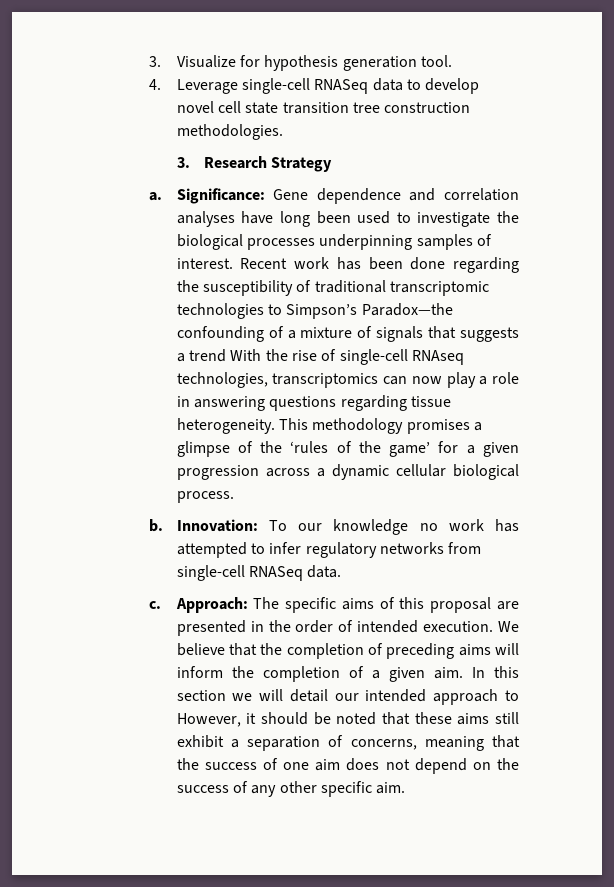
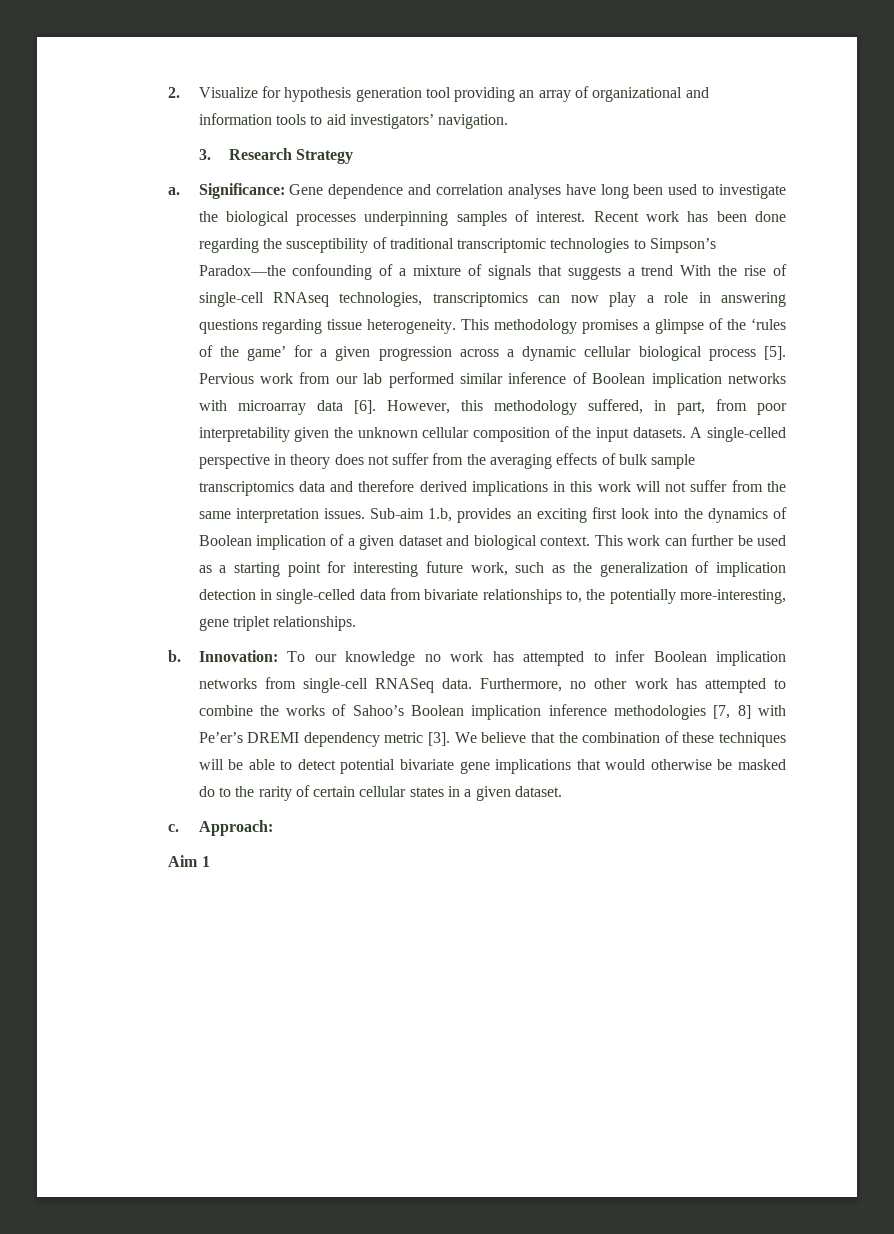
- 3. Visualize for hypothesis generation tool.
- 4. Leverage single-cell RNASeq data to develop novel cell state transition tree construction methodologies.
+ 2. Visualize for hypothesis generation tool providing an array of organizational and information tools to aid investigators’ navigation.
- This methodology promises a glimpse of the ‘rules of the game’ for a given progression across a dynamic cellular biological process.
+ This methodology promises a glimpse of the ‘rules of the game’ for a given progression across a dynamic cellular biological process [5]. Pervious work from our lab performed similar inference of Boolean implication networks with microarray data [6]. However, this methodology suffered, in part, from poor interpretability given the unknown cellular composition of the input datasets. A single-celled perspective in theory does not suffer from the averaging effects of bulk sample transcriptomics data and therefore derived implications in this work will not suffer from the same interpretation issues. Sub-aim 1.b, provides an exciting first look into the dynamics of Boolean implication of a given dataset and biological context. This work can further be used as a starting point for interesting future work, such as the generalization of implication detection in single-celled data from bivariate relationships to, the potentially more-interesting, gene triplet relationships.
- Innovation: To our knowledge no work has attempted to infer regulatory networks from single-cell RNASeq data.
- c. Approach: The specific aims of this proposal are presented in the order of intended execution. We believe that the completion of preceding aims will inform the completion of a given aim. In this section we will detail our intended approach to However, it should be noted that these aims still exhibit a separation of concerns, meaning that the success of one aim does not depend on the success of any other specific aim.
+ Innovation: To our knowledge no work has attempted to infer Boolean implication networks from single-cell RNASeq data. Furthermore, no other work has attempted to combine the works of Sahoo’s Boolean implication inference methodologies [7, 8] with Pe’er’s DREMI dependency metric [3]. We believe that the combination of these techniques will be able to detect potential bivariate gene implications that would otherwise be masked do to the rarity of certain cellular states in a given dataset.
+ c. Approach:
+ Aim 1

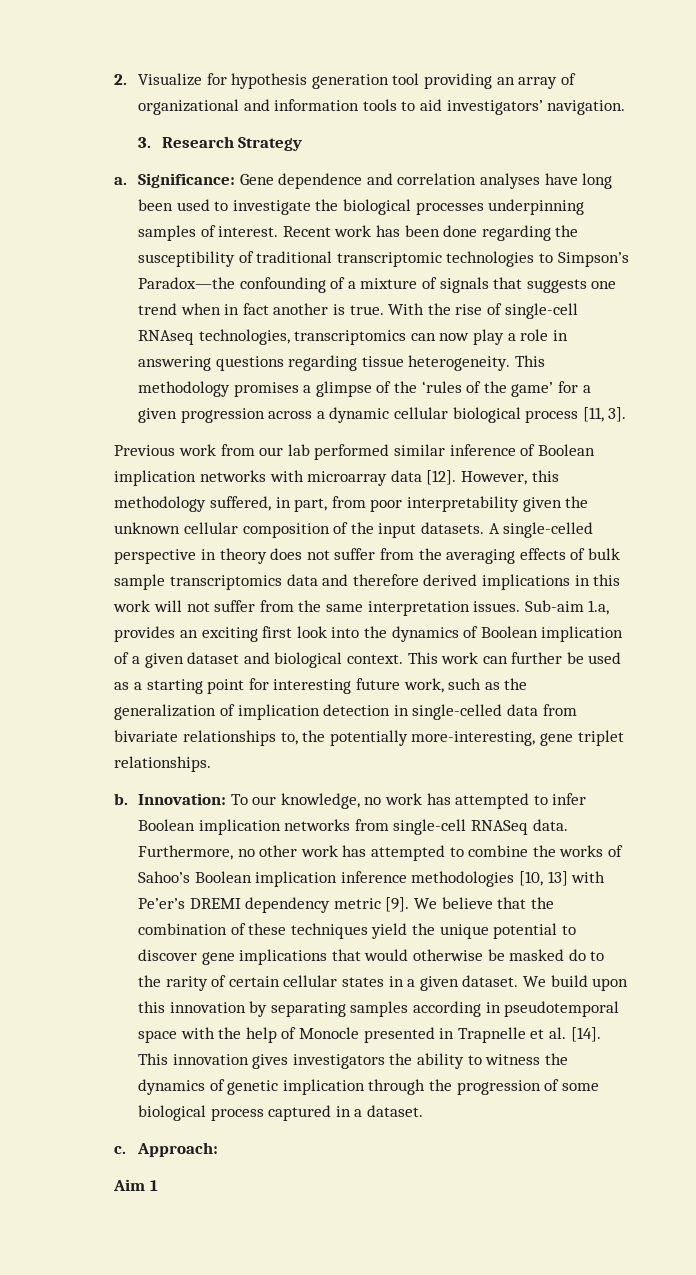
- Recent work has been done regarding the susceptibility of traditional transcriptomic technologies to Simpson’s Paradox—the confounding of a mixture of signals that suggests a trend With the rise of single-cell RNAseq technologies, transcriptomics can now play a role in answering questions regarding tissue heterogeneity.
+ Recent work has been done regarding the susceptibility of traditional transcriptomic technologies to Simpson’s Paradox—the confounding of a mixture of signals that suggests one trend when in fact another is true. With the rise of single-cell RNAseq technologies, transcriptomics can now play a role in answering questions regarding tissue heterogeneity.
- This methodology promises a glimpse of the ‘rules of the game’ for a given progression across a dynamic cellular biological process [5]. Pervious work from our lab performed similar inference of Boolean implication networks with microarray data [6].
+ This methodology promises a glimpse of the ‘rules of the game’ for a given progression across a dynamic cellular biological process [11, 3].
+ Previous work from our lab performed similar inference of Boolean implication networks with microarray data [12].
- Sub-aim 1.b, provides an exciting first look into the dynamics of Boolean implication of a given dataset and biological context.
+ Sub-aim 1.a, provides an exciting first look into the dynamics of Boolean implication of a given dataset and biological context.
- Innovation: To our knowledge no work has attempted to infer Boolean implication networks from single-cell RNASeq data.
+ Innovation: To our knowledge, no work has attempted to infer Boolean implication networks from single-cell RNASeq data.
- Furthermore, no other work has attempted to combine the works of Sahoo’s Boolean implication inference methodologies [7, 8] with Pe’er’s DREMI dependency metric [3].
+ Furthermore, no other work has attempted to combine the works of Sahoo’s Boolean implication inference methodologies [10, 13] with Pe’er’s DREMI dependency metric [9].
- We believe that the combination of these techniques will be able to detect potential bivariate gene implications that would otherwise be masked do to the rarity of certain cellular states in a given dataset.
+ We believe that the combination of these techniques yield the unique potential to discover gene implications that would otherwise be masked do to the rarity of certain cellular states in a given dataset. We build upon this innovation by separating samples according in pseudotemporal space with the help of Monocle presented in Trapnelle et al. [14]. This innovation gives investigators the ability to witness the dynamics of genetic implication through the progression of some biological process captured in a dataset.

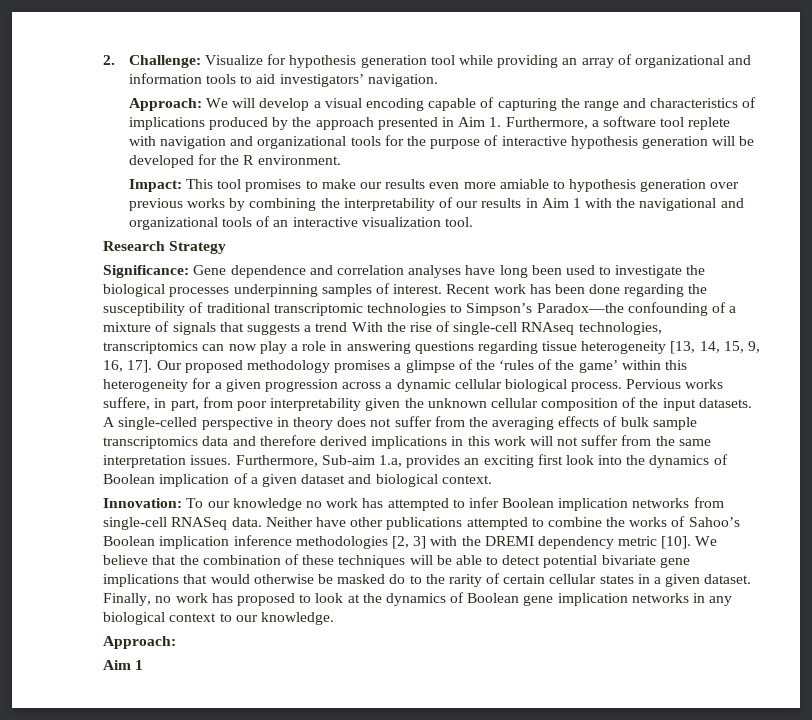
- 2. Visualize for hypothesis generation tool providing an array of organizational and information tools to aid investigators’ navigation.
+ 2. Challenge: Visualize for hypothesis generation tool while providing an array of organizational and information tools to aid investigators’ navigation.
- 3. Research Strategy
+ Approach: We will develop a visual encoding capable of capturing the range and characteristics of implications produced by the approach presented in Aim 1. Furthermore, a software tool replete with navigation and organizational tools for the purpose of interactive hypothesis generation will be developed for the R environment.
+ Impact: This tool promises to make our results even more amiable to hypothesis generation over previous works by combining the interpretability of our results in Aim 1 with the navigational and organizational tools of an interactive visualization tool.
+ Research Strategy
- a.
- Recent work has been done regarding the susceptibility of traditional transcriptomic technologies to Simpson’s Paradox—the confounding of a mixture of signals that suggests one trend when in fact another is true. With the rise of single-cell RNAseq technologies, transcriptomics can now play a role in answering questions regarding tissue heterogeneity. This methodology promises a glimpse of the ‘rules of the game’ for a given progression across a dynamic cellular biological process [11, 3].
- Previous work from our lab performed similar inference of Boolean implication networks with microarray data [12]. However, this methodology suffered, in part, from poor interpretability given the unknown cellular composition of the input datasets.
+ Recent work has been done regarding the susceptibility of traditional transcriptomic technologies to Simpson’s Paradox—the confounding of a mixture of signals that suggests a trend With the rise of single-cell RNAseq technologies, transcriptomics can now play a role in answering questions regarding tissue heterogeneity [13, 14, 15, 9, 16, 17]. Our proposed methodology promises a glimpse of the ‘rules of the game’ within this heterogeneity for a given progression across a dynamic cellular biological process. Pervious works suffere, in part, from poor interpretability given the unknown cellular composition of the input datasets.
- Sub-aim 1.a, provides an exciting first look into the dynamics of Boolean implication of a given dataset and biological context. This work can further be used as a starting point for interesting future work, such as the generalization of implication detection in single-celled data from bivariate relationships to, the potentially more-interesting, gene triplet relationships.
- b. Innovation: To our knowledge, no work has attempted to infer Boolean implication networks from single-cell RNASeq data.
+ Furthermore, Sub-aim 1.a, provides an exciting first look into the dynamics of Boolean implication of a given dataset and biological context.
+ Innovation: To our knowledge no work has attempted to infer Boolean implication networks from single-cell RNASeq data.
- Furthermore, no other work has attempted to combine the works of Sahoo’s Boolean implication inference methodologies [10, 13] with Pe’er’s DREMI dependency metric [9].
+ Neither have other publications attempted to combine the works of Sahoo’s Boolean implication inference methodologies [2, 3] with the DREMI dependency metric [10].
- We believe that the combination of these techniques yield the unique potential to discover gene implications that would otherwise be masked do to the rarity of certain cellular states in a given dataset.
+ We believe that the combination of these techniques will be able to detect potential bivariate gene implications that would otherwise be masked do to the rarity of certain cellular states in a given dataset.
- We build upon this innovation by separating samples according in pseudotemporal space with the help of Monocle presented in Trapnelle et al. [14]. This innovation gives investigators the ability to witness the dynamics of genetic implication through the progression of some biological process captured in a dataset.
- c. Approach:
+ Finally, no work has proposed to look at the dynamics of Boolean gene implication networks in any biological context to our knowledge.
+ Approach:

